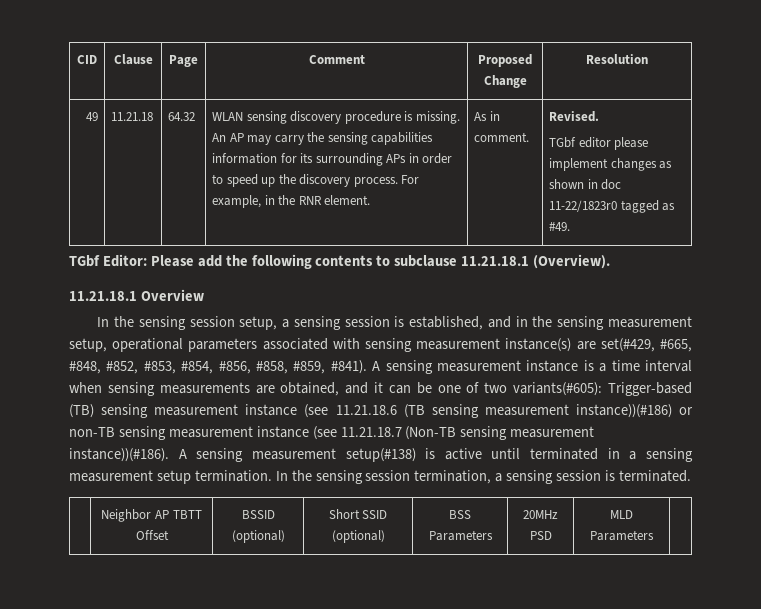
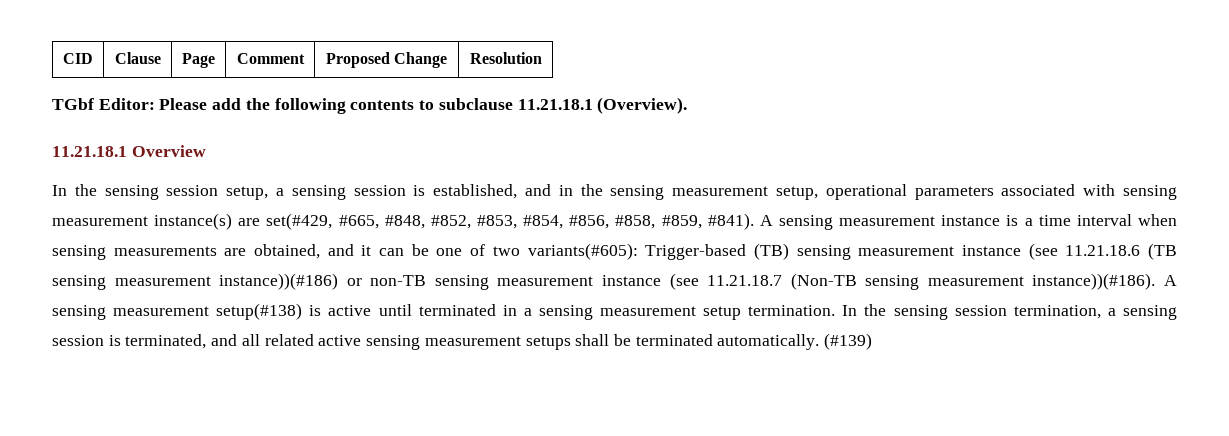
- 49 | 11.21.18 | 64.32 | WLAN sensing discovery procedure is missing. An AP may carry the sensing capabilities information for its surrounding APs in order to speed up the discovery process. For example, in the RNR element. | As in comment. | Revised.
- TGbf editor please implement changes as shown in doc 11-22/1823r0 tagged as #49.
- In the sensing session termination, a sensing session is terminated.
- | Neighbor AP TBTT Offset | BSSID (optional) | Short SSID (optional) | BSS Parameters | 20MHz PSD | MLD Parameters |
+ In the sensing session termination, a sensing session is terminated, and all related active sensing measurement setups shall be terminated automatically. (#139)

